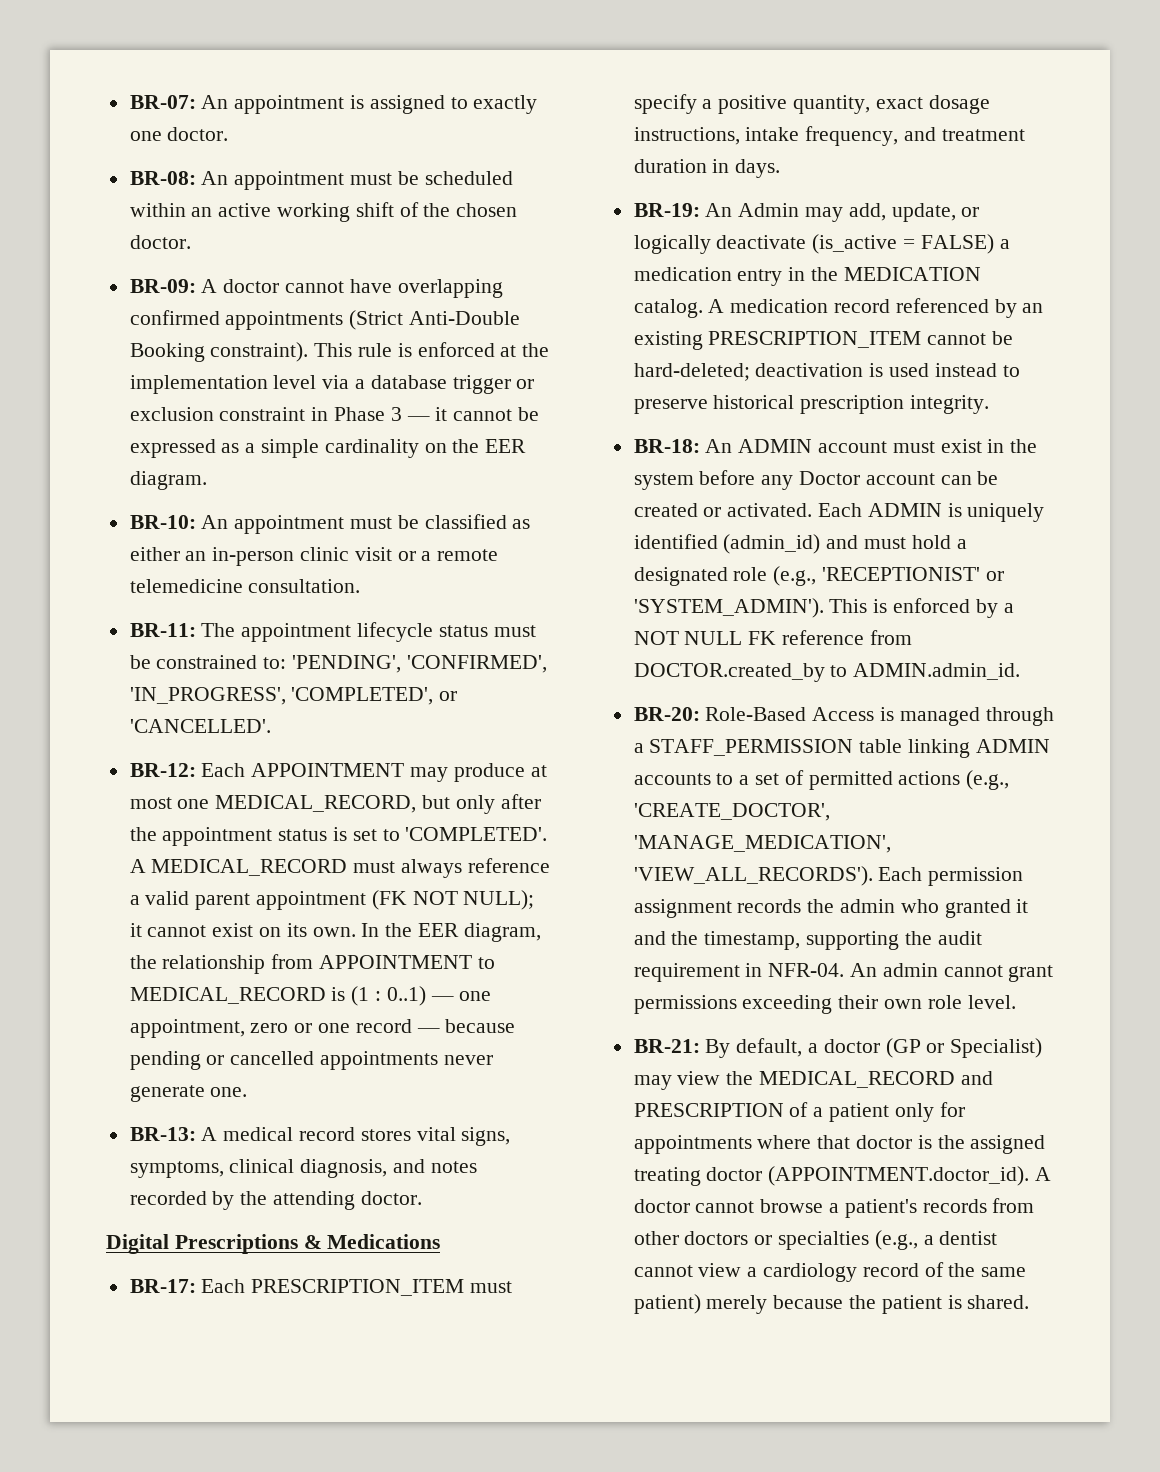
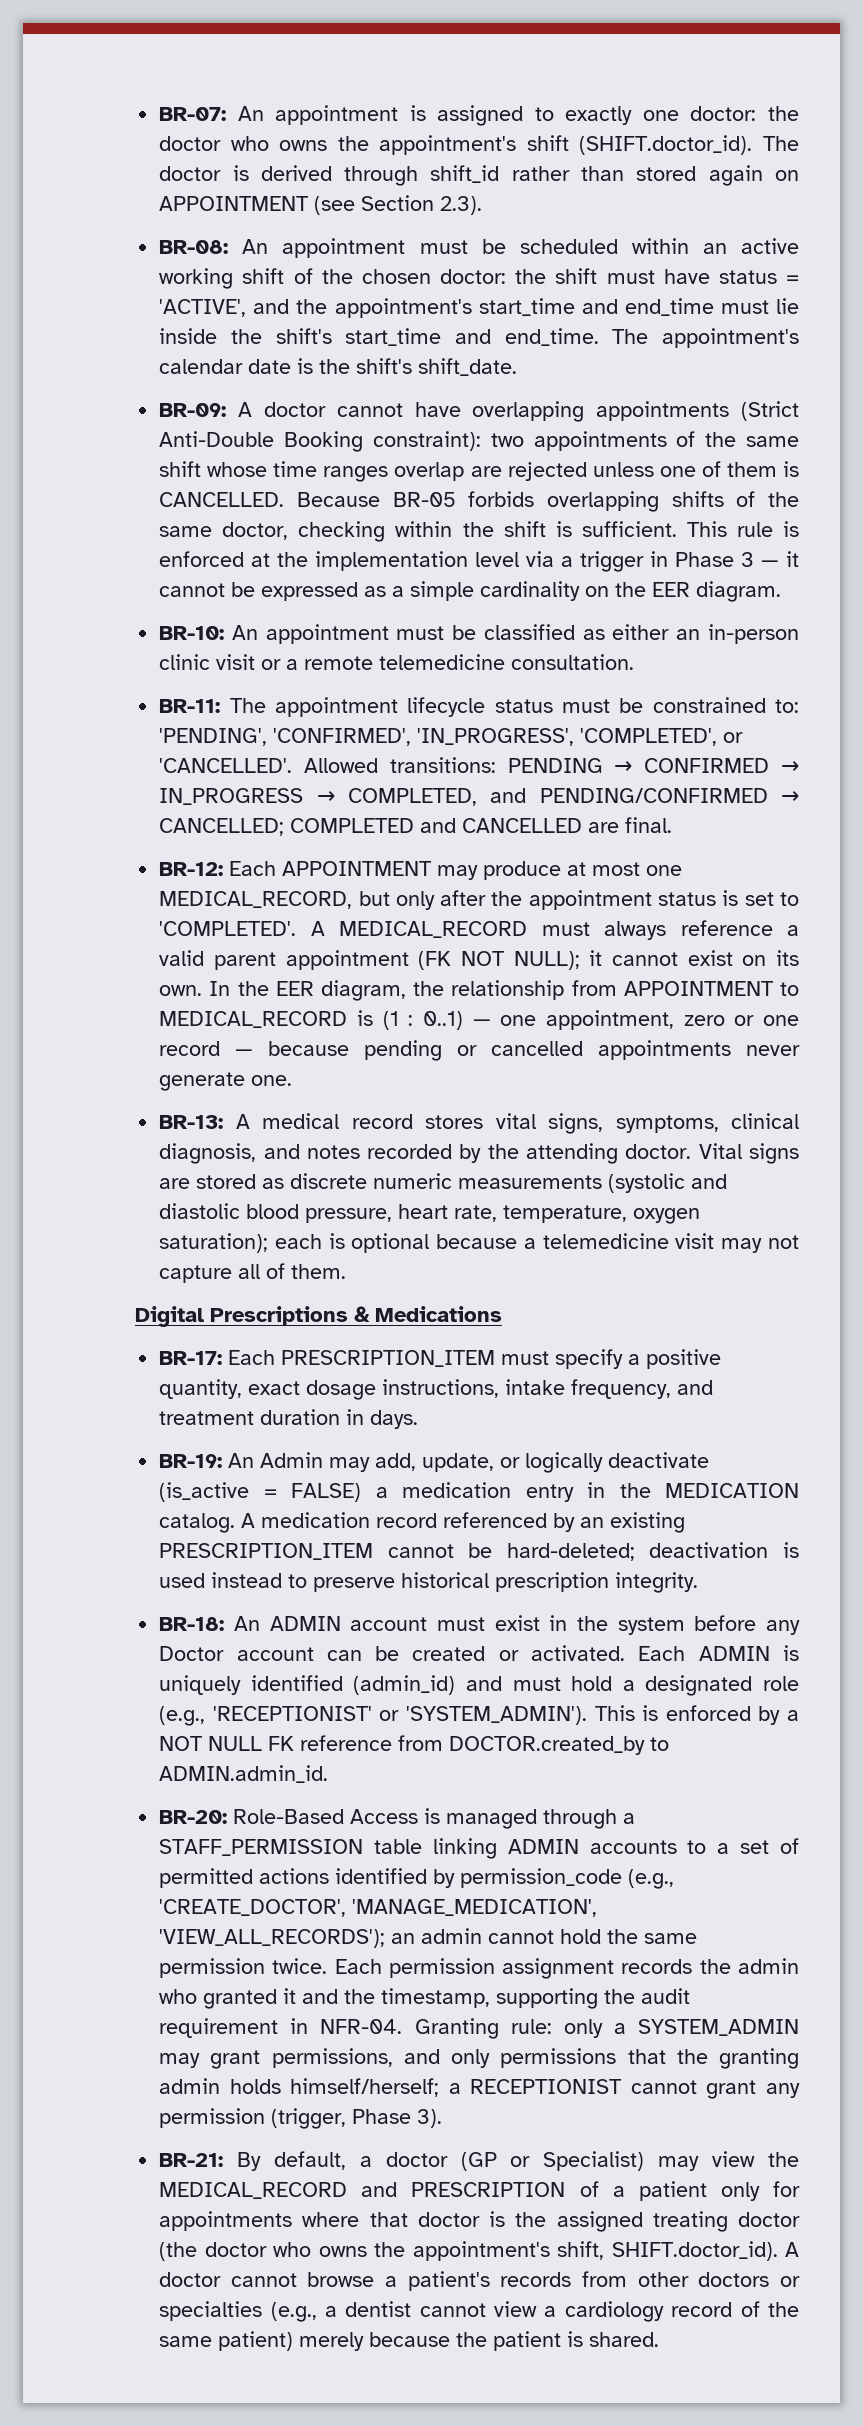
- BR-07: An appointment is assigned to exactly one doctor.
+ BR-07: An appointment is assigned to exactly one doctor: the doctor who owns the appointment's shift (SHIFT.doctor_id). The doctor is derived through shift_id rather than stored again on APPOINTMENT (see Section 2.3).
- BR-08: An appointment must be scheduled within an active working shift of the chosen doctor.
+ BR-08: An appointment must be scheduled within an active working shift of the chosen doctor: the shift must have status = 'ACTIVE', and the appointment's start_time and end_time must lie inside the shift's start_time and end_time. The appointment's calendar date is the shift's shift_date.
- BR-09: A doctor cannot have overlapping confirmed appointments (Strict Anti-Double Booking constraint).
+ BR-09: A doctor cannot have overlapping appointments (Strict Anti-Double Booking constraint): two appointments of the same shift whose time ranges overlap are rejected unless one of them is CANCELLED. Because BR-05 forbids overlapping shifts of the same doctor, checking within the shift is sufficient.
- This rule is enforced at the implementation level via a database trigger or exclusion constraint in Phase 3 — it cannot be expressed as a simple cardinality on the EER diagram.
+ This rule is enforced at the implementation level via a trigger in Phase 3 — it cannot be expressed as a simple cardinality on the EER diagram.
+ Allowed transitions: PENDING → CONFIRMED → IN_PROGRESS → COMPLETED, and PENDING/CONFIRMED → CANCELLED; COMPLETED and CANCELLED are final.
+ Vital signs are stored as discrete numeric measurements (systolic and diastolic blood pressure, heart rate, temperature, oxygen saturation); each is optional because a telemedicine visit may not capture all of them.
- BR-20: Role-Based Access is managed through a STAFF_PERMISSION table linking ADMIN accounts to a set of permitted actions (e.g., 'CREATE_DOCTOR', 'MANAGE_MEDICATION', 'VIEW_ALL_RECORDS').
+ BR-20: Role-Based Access is managed through a STAFF_PERMISSION table linking ADMIN accounts to a set of permitted actions identified by permission_code (e.g., 'CREATE_DOCTOR', 'MANAGE_MEDICATION', 'VIEW_ALL_RECORDS'); an admin cannot hold the same permission twice.
- An admin cannot grant permissions exceeding their own role level.
+ Granting rule: only a SYSTEM_ADMIN may grant permissions, and only permissions that the granting admin holds himself/herself; a RECEPTIONIST cannot grant any permission (trigger, Phase 3).
- BR-21: By default, a doctor (GP or Specialist) may view the MEDICAL_RECORD and PRESCRIPTION of a patient only for appointments where that doctor is the assigned treating doctor (APPOINTMENT.doctor_id). A doctor cannot browse a patient's records from other doctors or specialties (e.g., a dentist cannot view a cardiology record of the same patient) merely because the patient is shared.
+ BR-21: By default, a doctor (GP or Specialist) may view the MEDICAL_RECORD and PRESCRIPTION of a patient only for appointments where that doctor is the assigned treating doctor (the doctor who owns the appointment's shift, SHIFT.doctor_id). A doctor cannot browse a patient's records from other doctors or specialties (e.g., a dentist cannot view a cardiology record of the same patient) merely because the patient is shared.

